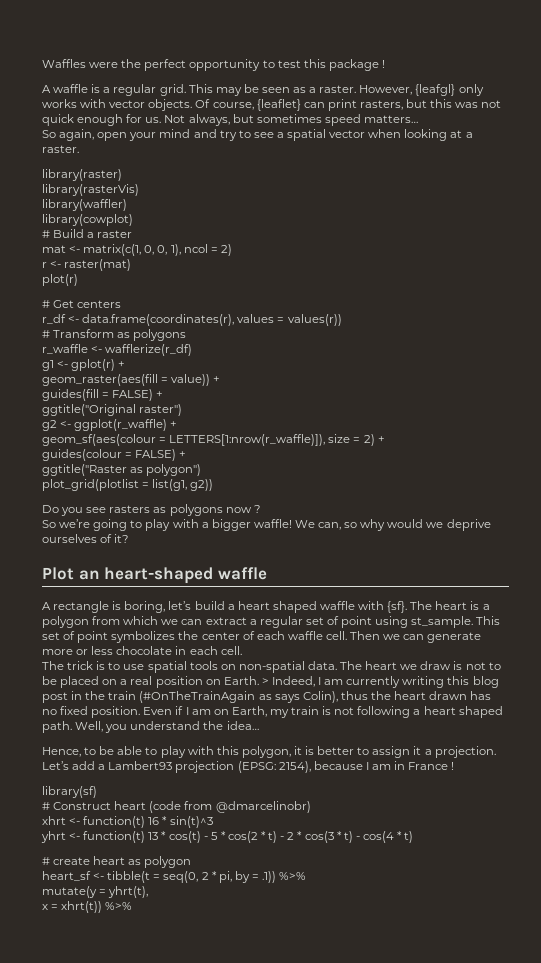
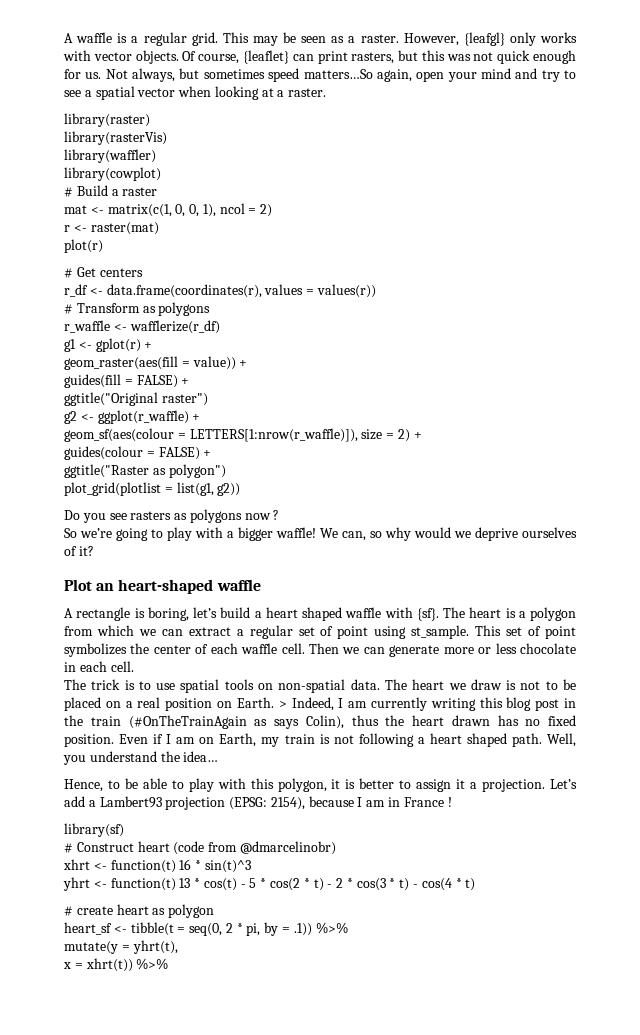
- Waffles were the perfect opportunity to test this package !
- Not always, but sometimes speed matters…
- So again, open your mind and try to see a spatial vector when looking at a raster.
+ Not always, but sometimes speed matters…So again, open your mind and try to see a spatial vector when looking at a raster.

